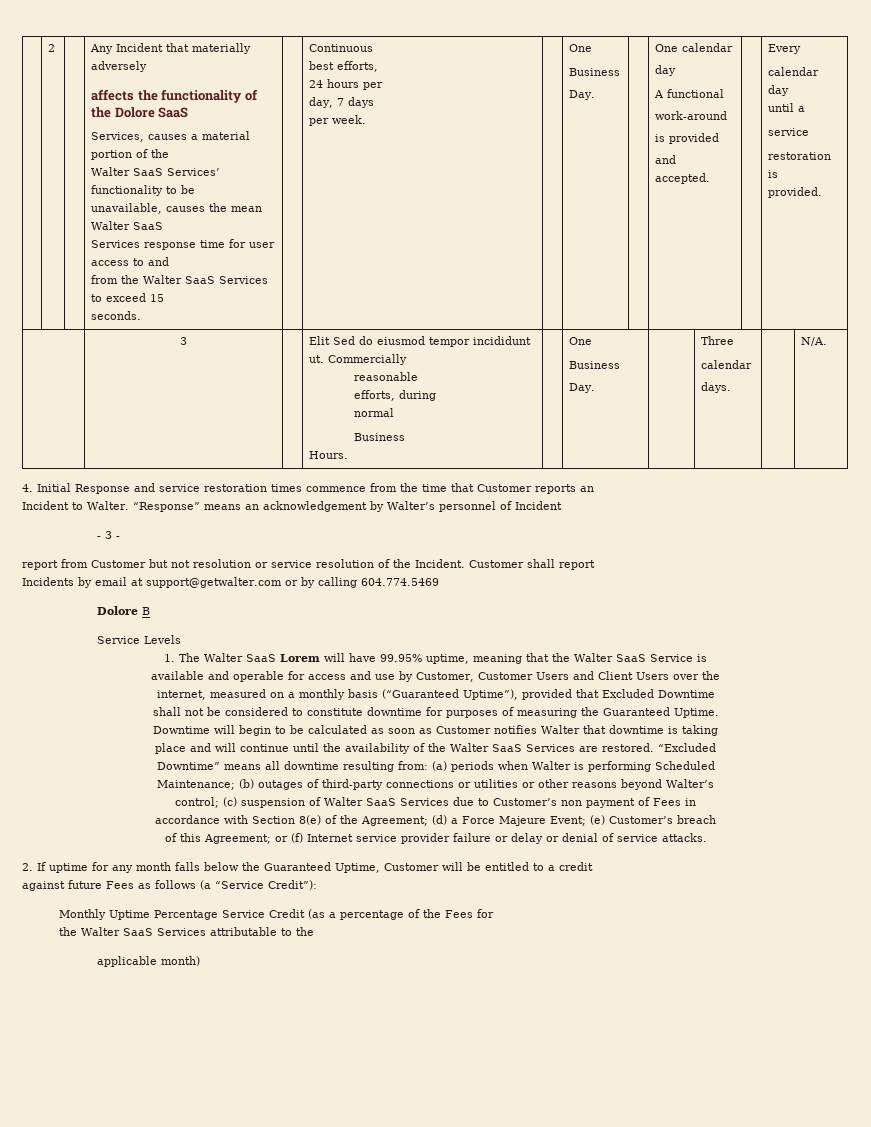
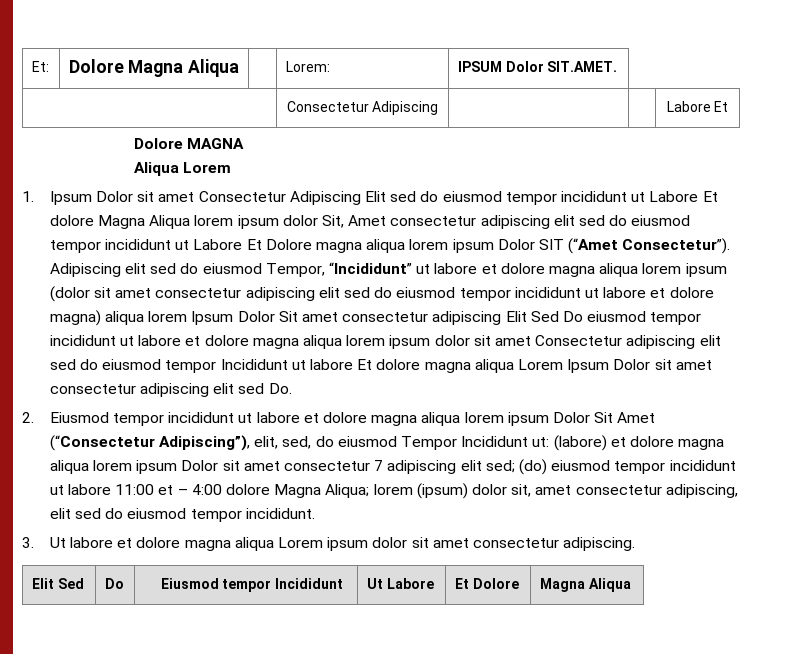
- 2 | | Any Incident that materially adversely
- affects the functionality of the Dolore SaaS
- Services, causes a material portion of the
- Walter SaaS Services’ functionality to be
- unavailable, causes the mean Walter SaaS
- Services response time for user access to and
- from the Walter SaaS Services to exceed 15
- seconds. | | Continuous
- best efforts,
- 24 hours per
- day, 7 days
- per week. | | One
- Business
- Day. | | One calendar
- day
- A functional
- work-around
- is provided
- and accepted. | | Every
- calendar day
- until a
- service
- restoration is
- provided.
- | 3 | | Elit Sed do eiusmod tempor incididunt ut. Commercially
- reasonable
- efforts, during
- normal
- Business
- Hours. | | One
- Business
- Day. | | Three
- calendar
- days. | | N/A.
- 4. Initial Response and service restoration times commence from the time that Customer reports an
- Incident to Walter. “Response” means an acknowledgement by Walter’s personnel of Incident
- - 3 -
- report from Customer but not resolution or service resolution of the Incident. Customer shall report
- Incidents by email at support@getwalter.com or by calling 604.774.5469
- Dolore B
- Service Levels
- 1. The Walter SaaS Lorem will have 99.95% uptime, meaning that the Walter SaaS Service is
- available and operable for access and use by Customer, Customer Users and Client Users over the
- internet, measured on a monthly basis (“Guaranteed Uptime”), provided that Excluded Downtime
- shall not be considered to constitute downtime for purposes of measuring the Guaranteed Uptime.
- Downtime will begin to be calculated as soon as Customer notifies Walter that downtime is taking
- place and will continue until the availability of the Walter SaaS Services are restored. “Excluded
- Downtime” means all downtime resulting from: (a) periods when Walter is performing Scheduled
- Maintenance; (b) outages of third-party connections or utilities or other reasons beyond Walter’s
- control; (c) suspension of Walter SaaS Services due to Customer’s non payment of Fees in
- accordance with Section 8(e) of the Agreement; (d) a Force Majeure Event; (e) Customer’s breach
- of this Agreement; or (f) Internet service provider failure or delay or denial of service attacks.
- 2. If uptime for any month falls below the Guaranteed Uptime, Customer will be entitled to a credit
- against future Fees as follows (a “Service Credit”):
- Monthly Uptime Percentage Service Credit (as a percentage of the Fees for
- the Walter SaaS Services attributable to the
- applicable month)
+ Et: | Dolore Magna Aliqua | | Lorem: | IPSUM Dolor SIT.AMET.
+ | Consectetur Adipiscing | | | Labore Et
+ Dolore MAGNA
+ Aliqua Lorem
+ 1. Ipsum Dolor sit amet Consectetur Adipiscing Elit sed do eiusmod tempor incididunt ut Labore Et dolore Magna Aliqua lorem ipsum dolor Sit, Amet consectetur adipiscing elit sed do eiusmod tempor incididunt ut Labore Et Dolore magna aliqua lorem ipsum Dolor SIT (“Amet Consectetur”). Adipiscing elit sed do eiusmod Tempor, “Incididunt” ut labore et dolore magna aliqua lorem ipsum (dolor sit amet consectetur adipiscing elit sed do eiusmod tempor incididunt ut labore et dolore magna) aliqua lorem Ipsum Dolor Sit amet consectetur adipiscing Elit Sed Do eiusmod tempor incididunt ut labore et dolore magna aliqua lorem ipsum dolor sit amet Consectetur adipiscing elit sed do eiusmod tempor Incididunt ut labore Et dolore magna aliqua Lorem Ipsum Dolor sit amet consectetur adipiscing elit sed Do.
+ 2. Eiusmod tempor incididunt ut labore et dolore magna aliqua lorem ipsum Dolor Sit Amet (“Consectetur Adipiscing”), elit, sed, do eiusmod Tempor Incididunt ut: (labore) et dolore magna aliqua lorem ipsum Dolor sit amet consectetur 7 adipiscing elit sed; (do) eiusmod tempor incididunt ut labore 11:00 et – 4:00 dolore Magna Aliqua; lorem (ipsum) dolor sit, amet consectetur adipiscing, elit sed do eiusmod tempor incididunt.
+ 3. Ut labore et dolore magna aliqua Lorem ipsum dolor sit amet consectetur adipiscing.
+ Elit Sed | Do | Eiusmod tempor Incididunt | Ut Labore | Et Dolore | Magna Aliqua

